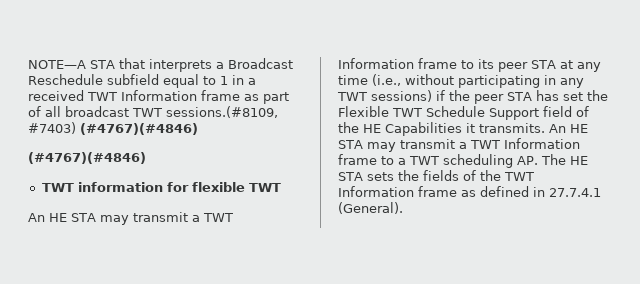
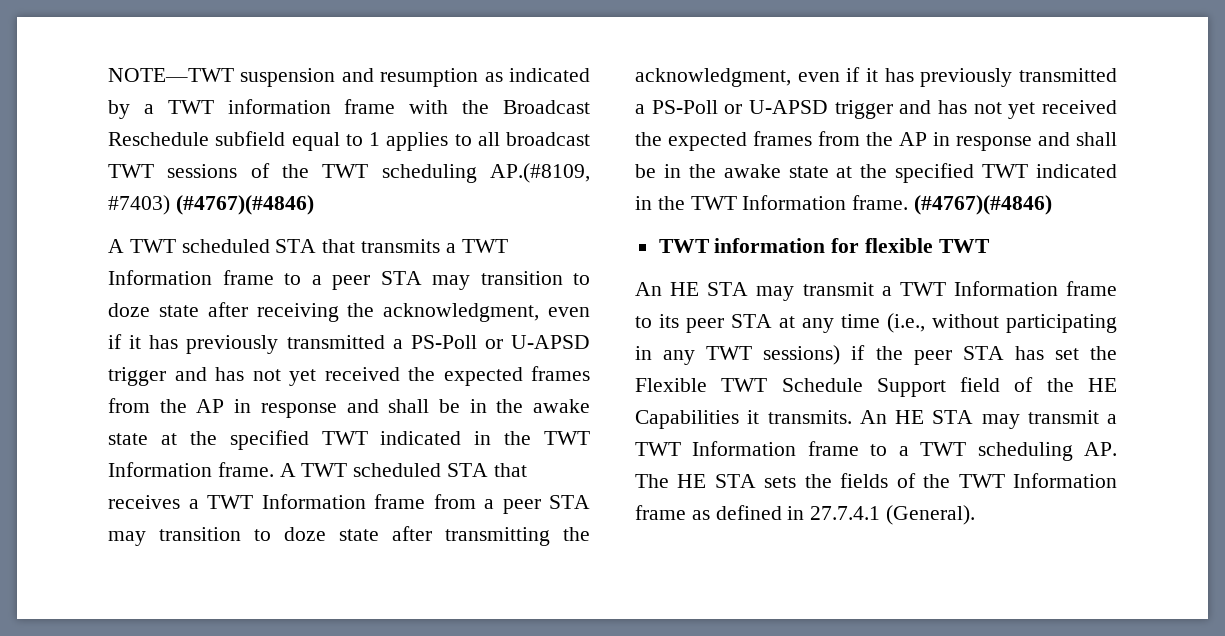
- NOTE—A STA that interprets a Broadcast Reschedule subfield equal to 1 in a received TWT Information frame as part of all broadcast TWT sessions.(#8109, #7403) (#4767)(#4846)
- (#4767)(#4846)
+ NOTE—TWT suspension and resumption as indicated by a TWT information frame with the Broadcast Reschedule subfield equal to 1 applies to all broadcast TWT sessions of the TWT scheduling AP.(#8109, #7403) (#4767)(#4846)
+ A TWT scheduled STA that transmits a TWT Information frame to a peer STA may transition to doze state after receiving the acknowledgment, even if it has previously transmitted a PS-Poll or U-APSD trigger and has not yet received the expected frames from the AP in response and shall be in the awake state at the specified TWT indicated in the TWT Information frame. A TWT scheduled STA that receives a TWT Information frame from a peer STA may transition to doze state after transmitting the acknowledgment, even if it has previously transmitted a PS-Poll or U-APSD trigger and has not yet received the expected frames from the AP in response and shall be in the awake state at the specified TWT indicated in the TWT Information frame. (#4767)(#4846)

